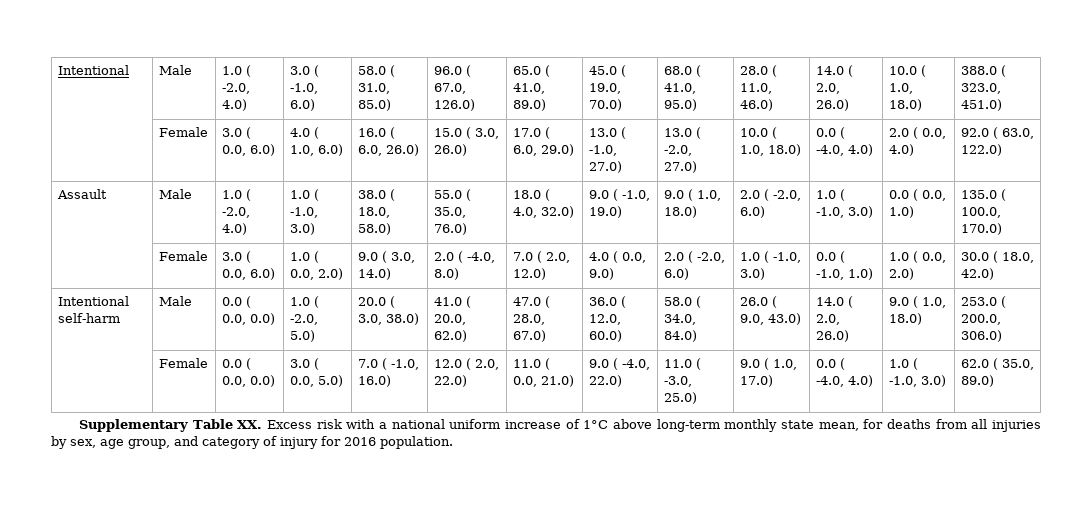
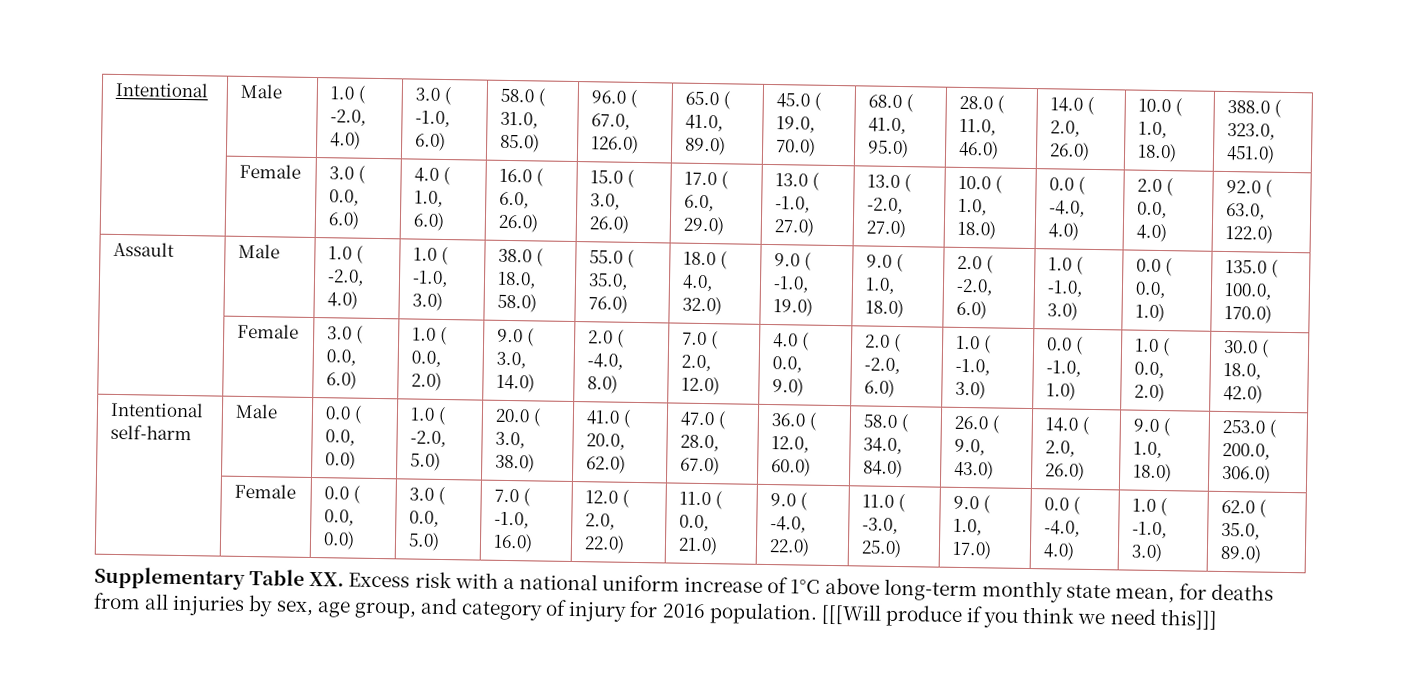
+ [[[Will produce if you think we need this]]]

